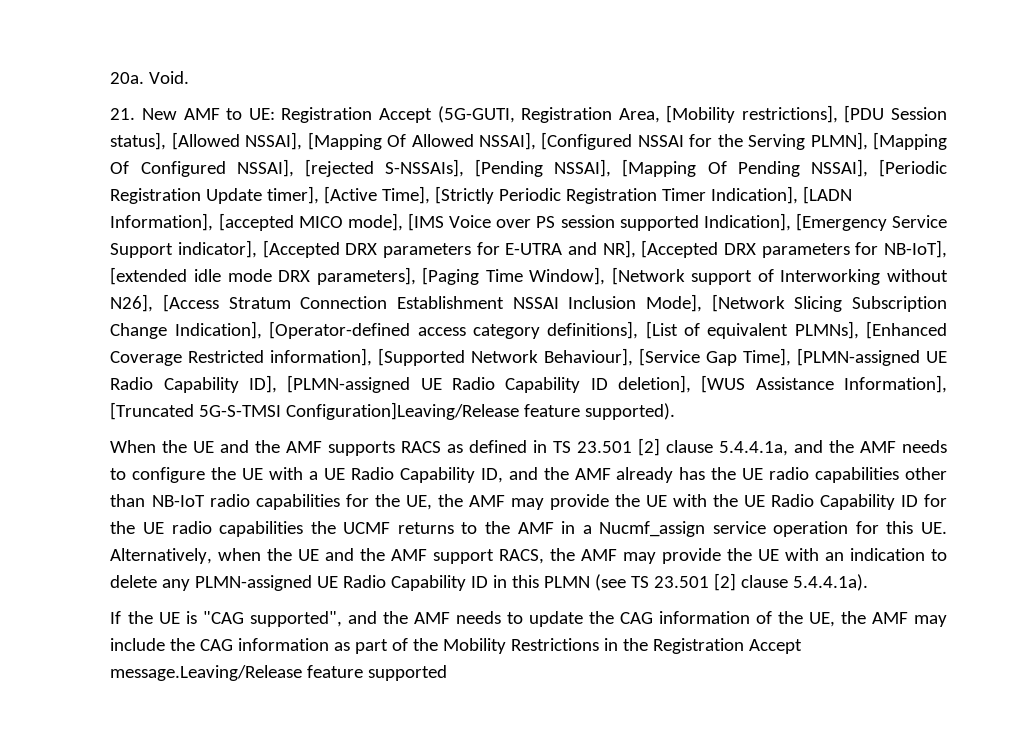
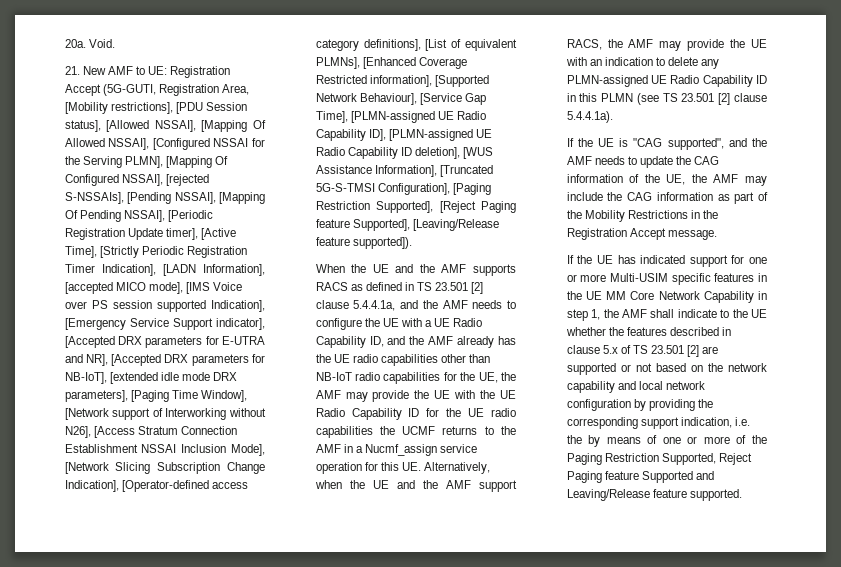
- Registration Accept (5G-GUTI, Registration Area, [Mobility restrictions], [PDU Session status], [Allowed NSSAI], [Mapping Of Allowed NSSAI], [Configured NSSAI for the Serving PLMN], [Mapping Of Configured NSSAI], [rejected S-NSSAIs], [Pending NSSAI], [Mapping Of Pending NSSAI], [Periodic Registration Update timer], [Active Time], [Strictly Periodic Registration Timer Indication], [LADN Information], [accepted MICO mode], [IMS Voice over PS session supported Indication], [Emergency Service Support indicator], [Accepted DRX parameters for E-UTRA and NR], [Accepted DRX parameters for NB-IoT], [extended idle mode DRX parameters], [Paging Time Window], [Network support of Interworking without N26], [Access Stratum Connection Establishment NSSAI Inclusion Mode], [Network Slicing Subscription Change Indication], [Operator-defined access category definitions], [List of equivalent PLMNs], [Enhanced Coverage Restricted information], [Supported Network Behaviour], [Service Gap Time], [PLMN-assigned UE Radio Capability ID], [PLMN-assigned UE Radio Capability ID deletion], [WUS Assistance Information], [Truncated 5G-S-TMSI Configuration]Leaving/Release feature supported).
+ Registration Accept (5G-GUTI, Registration Area, [Mobility restrictions], [PDU Session status], [Allowed NSSAI], [Mapping Of Allowed NSSAI], [Configured NSSAI for the Serving PLMN], [Mapping Of Configured NSSAI], [rejected S-NSSAIs], [Pending NSSAI], [Mapping Of Pending NSSAI], [Periodic Registration Update timer], [Active Time], [Strictly Periodic Registration Timer Indication], [LADN Information], [accepted MICO mode], [IMS Voice over PS session supported Indication], [Emergency Service Support indicator], [Accepted DRX parameters for E-UTRA and NR], [Accepted DRX parameters for NB-IoT], [extended idle mode DRX parameters], [Paging Time Window], [Network support of Interworking without N26], [Access Stratum Connection Establishment NSSAI Inclusion Mode], [Network Slicing Subscription Change Indication], [Operator-defined access category definitions], [List of equivalent PLMNs], [Enhanced Coverage Restricted information], [Supported Network Behaviour], [Service Gap Time], [PLMN-assigned UE Radio Capability ID], [PLMN-assigned UE Radio Capability ID deletion], [WUS Assistance Information], [Truncated 5G-S-TMSI Configuration], [Paging Restriction Supported], [Reject Paging feature Supported], [Leaving/Release feature supported]).
- If the UE is "CAG supported", and the AMF needs to update the CAG information of the UE, the AMF may include the CAG information as part of the Mobility Restrictions in the Registration Accept message.Leaving/Release feature supported
+ If the UE is "CAG supported", and the AMF needs to update the CAG information of the UE, the AMF may include the CAG information as part of the Mobility Restrictions in the Registration Accept message.
+ If the UE has indicated support for one or more Multi-USIM specific features in the UE MM Core Network Capability in step 1, the AMF shall indicate to the UE whether the features described in clause 5.x of TS 23.501 [2] are supported or not based on the network capability and local network configuration by providing the corresponding support indication, i.e. the by means of one or more of the Paging Restriction Supported, Reject Paging feature Supported and Leaving/Release feature supported.

